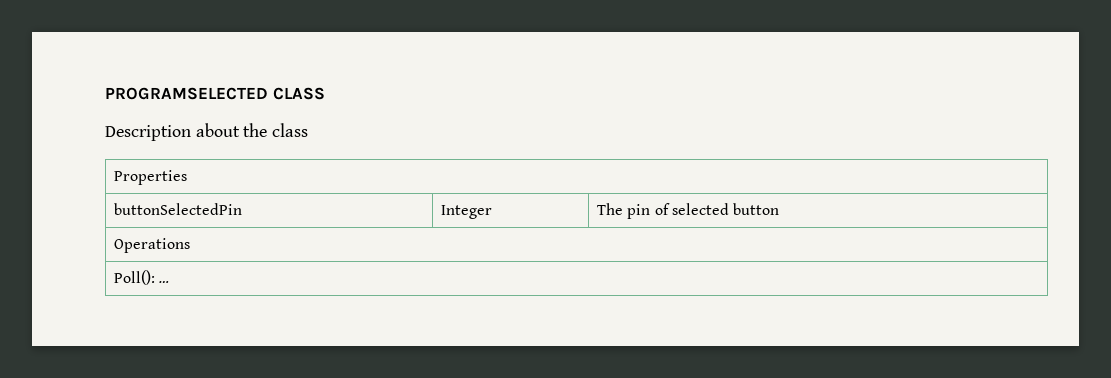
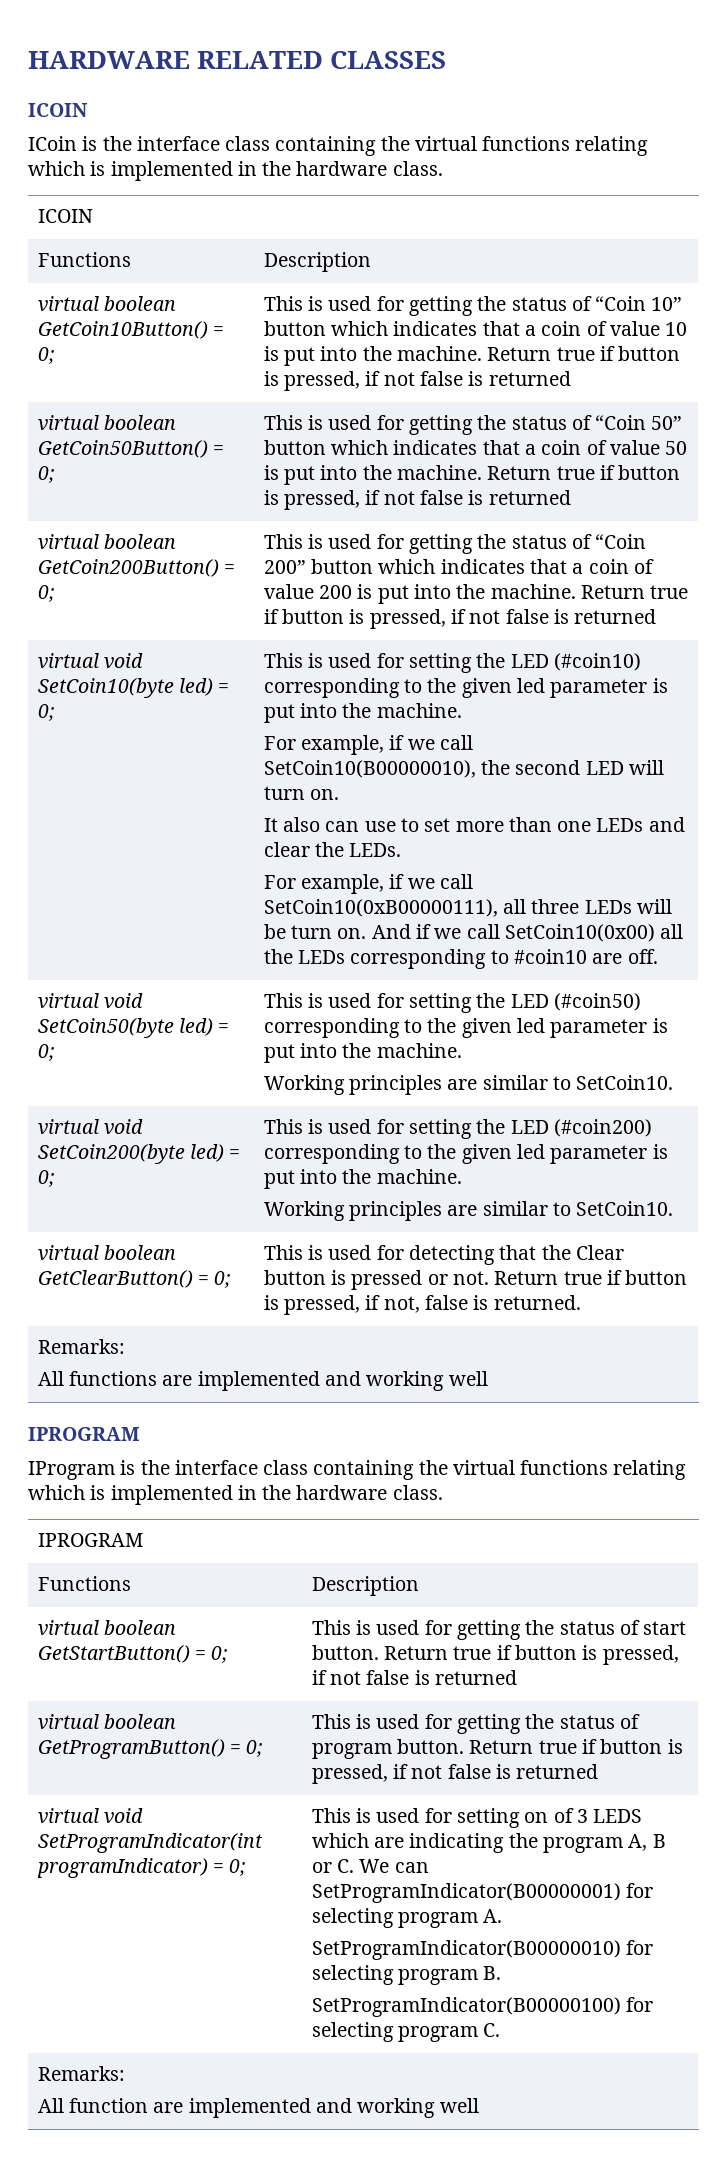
- PROGRAMSELECTED CLASS
- Description about the class
- Properties
- buttonSelectedPin | Integer | The pin of selected button
- Operations
- Poll(): …
+ HARDWARE RELATED CLASSES
+ ICOIN
+ ICoin is the interface class containing the virtual functions relating which is implemented in the hardware class.
+ ICOIN
+ Functions | Description
+ virtual boolean GetCoin10Button() = 0; | This is used for getting the status of “Coin 10” button which indicates that a coin of value 10 is put into the machine. Return true if button is pressed, if not false is returned
+ virtual boolean GetCoin50Button() = 0; | This is used for getting the status of “Coin 50” button which indicates that a coin of value 50 is put into the machine. Return true if button is pressed, if not false is returned
+ virtual boolean GetCoin200Button() = 0; | This is used for getting the status of “Coin 200” button which indicates that a coin of value 200 is put into the machine. Return true if button is pressed, if not false is returned
+ virtual void SetCoin10(byte led) = 0; | This is used for setting the LED (#coin10) corresponding to the given led parameter is put into the machine.
+ For example, if we call SetCoin10(B00000010), the second LED will turn on.
+ It also can use to set more than one LEDs and clear the LEDs.
+ For example, if we call SetCoin10(0xB00000111), all three LEDs will be turn on. And if we call SetCoin10(0x00) all the LEDs corresponding to #coin10 are off.
+ virtual void SetCoin50(byte led) = 0; | This is used for setting the LED (#coin50) corresponding to the given led parameter is put into the machine.
+ Working principles are similar to SetCoin10.
+ virtual void SetCoin200(byte led) = 0; | This is used for setting the LED (#coin200) corresponding to the given led parameter is put into the machine.
+ Working principles are similar to SetCoin10.
+ virtual boolean GetClearButton() = 0; | This is used for detecting that the Clear button is pressed or not. Return true if button is pressed, if not, false is returned.
+ Remarks:
+ All functions are implemented and working well
+ IPROGRAM
+ IProgram is the interface class containing the virtual functions relating which is implemented in the hardware class.
+ IPROGRAM
+ Functions | Description
+ virtual boolean GetStartButton() = 0; | This is used for getting the status of start button. Return true if button is pressed, if not false is returned
+ virtual boolean GetProgramButton() = 0; | This is used for getting the status of program button. Return true if button is pressed, if not false is returned
+ virtual void SetProgramIndicator(int programIndicator) = 0; | This is used for setting on of 3 LEDS which are indicating the program A, B or C. We can SetProgramIndicator(B00000001) for selecting program A.
+ SetProgramIndicator(B00000010) for selecting program B.
+ SetProgramIndicator(B00000100) for selecting program C.
+ Remarks:
+ All function are implemented and working well

